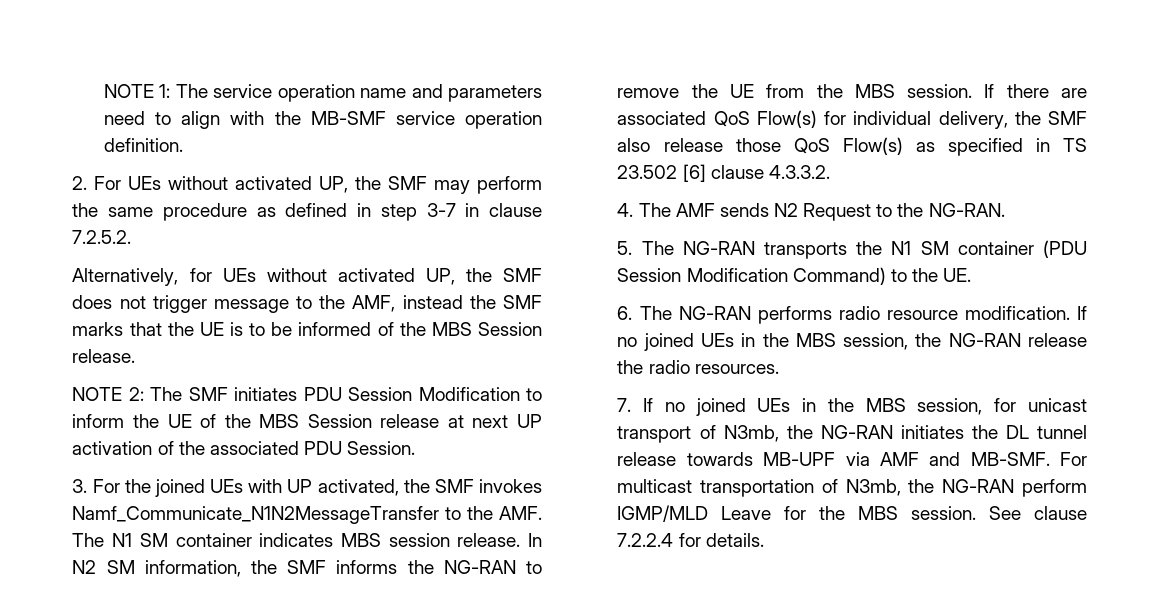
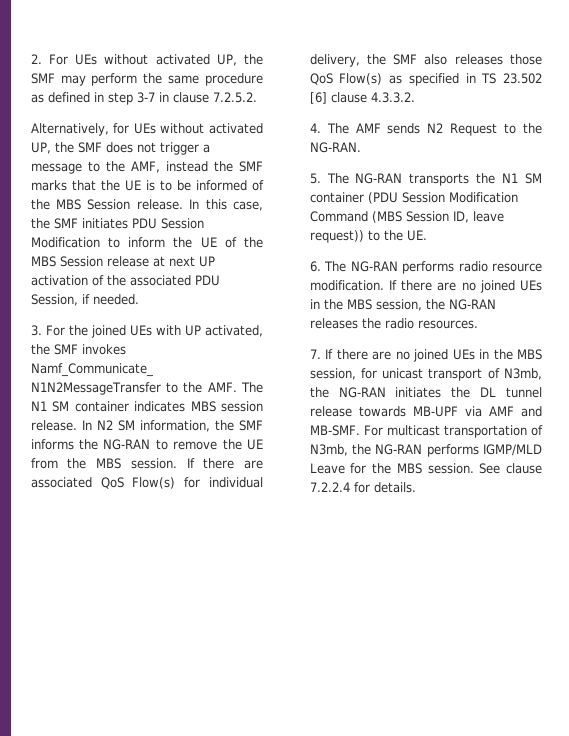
- NOTE 1: The service operation name and parameters need to align with the MB-SMF service operation definition.
- Alternatively, for UEs without activated UP, the SMF does not trigger message to the AMF, instead the SMF marks that the UE is to be informed of the MBS Session release.
- NOTE 2: The SMF initiates PDU Session Modification to inform the UE of the MBS Session release at next UP activation of the associated PDU Session.
+ Alternatively, for UEs without activated UP, the SMF does not trigger a message to the AMF, instead the SMF marks that the UE is to be informed of the MBS Session release. In this case, the SMF initiates PDU Session Modification to inform the UE of the MBS Session release at next UP activation of the associated PDU Session, if needed.
- If there are associated QoS Flow(s) for individual delivery, the SMF also release those QoS Flow(s) as specified in TS 23.502 [6] clause 4.3.3.2.
+ If there are associated QoS Flow(s) for individual delivery, the SMF also releases those QoS Flow(s) as specified in TS 23.502 [6] clause 4.3.3.2.
- 5. The NG-RAN transports the N1 SM container (PDU Session Modification Command) to the UE.
+ 5. The NG-RAN transports the N1 SM container (PDU Session Modification Command (MBS Session ID, leave request)) to the UE.
- If no joined UEs in the MBS session, the NG-RAN release the radio resources.
+ If there are no joined UEs in the MBS session, the NG-RAN releases the radio resources.
- 7. If no joined UEs in the MBS session, for unicast transport of N3mb, the NG-RAN initiates the DL tunnel release towards MB-UPF via AMF and MB-SMF.
+ 7. If there are no joined UEs in the MBS session, for unicast transport of N3mb, the NG-RAN initiates the DL tunnel release towards MB-UPF via AMF and MB-SMF.
- For multicast transportation of N3mb, the NG-RAN perform IGMP/MLD Leave for the MBS session.
+ For multicast transportation of N3mb, the NG-RAN performs IGMP/MLD Leave for the MBS session.

